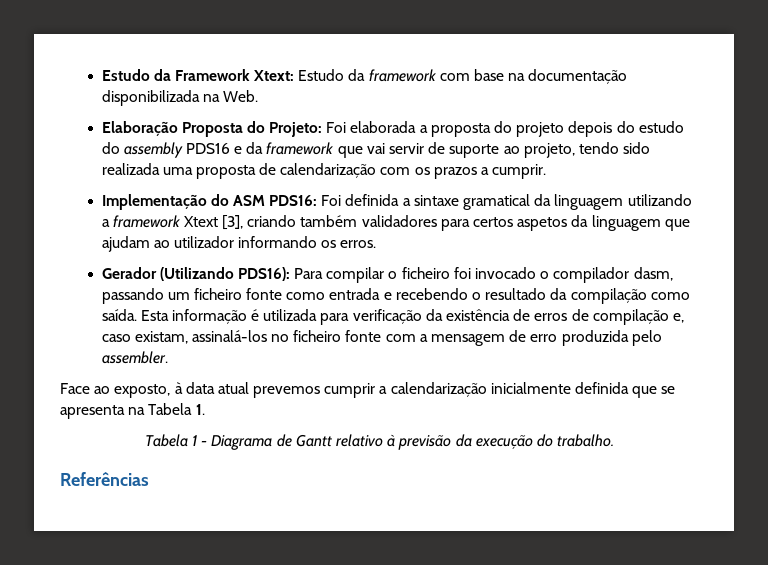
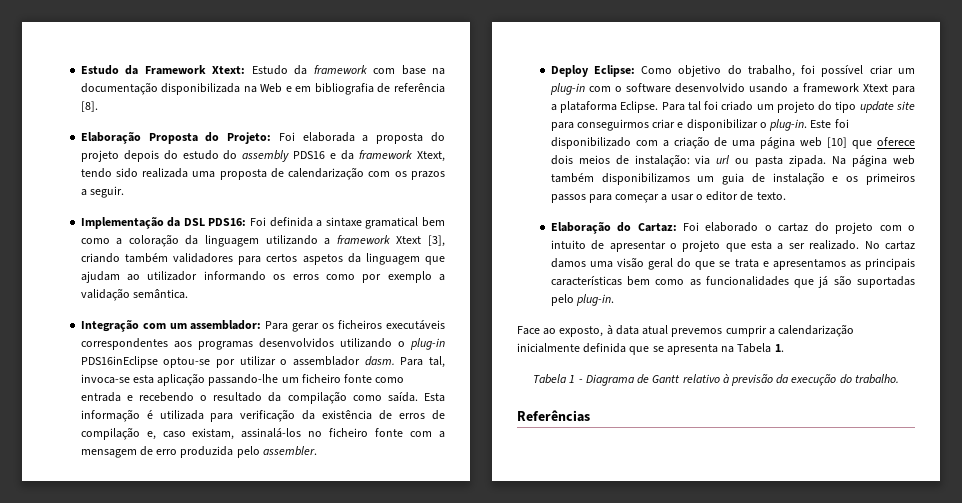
- Estudo da Framework Xtext: Estudo da framework com base na documentação disponibilizada na Web.
+ Estudo da Framework Xtext: Estudo da framework com base na documentação disponibilizada na Web e em bibliografia de referência [8].
- Elaboração Proposta do Projeto: Foi elaborada a proposta do projeto depois do estudo do assembly PDS16 e da framework que vai servir de suporte ao projeto, tendo sido realizada uma proposta de calendarização com os prazos a cumprir.
+ Elaboração Proposta do Projeto: Foi elaborada a proposta do projeto depois do estudo do assembly PDS16 e da framework Xtext, tendo sido realizada uma proposta de calendarização com os prazos a seguir.
- Implementação do ASM PDS16: Foi definida a sintaxe gramatical da linguagem utilizando a framework Xtext [3], criando também validadores para certos aspetos da linguagem que ajudam ao utilizador informando os erros.
- Gerador (Utilizando PDS16): Para compilar o ficheiro foi invocado o compilador dasm, passando um ficheiro fonte como entrada e recebendo o resultado da compilação como saída.
+ Implementação da DSL PDS16: Foi definida a sintaxe gramatical bem como a coloração da linguagem utilizando a framework Xtext [3], criando também validadores para certos aspetos da linguagem que ajudam ao utilizador informando os erros como por exemplo a validação semântica.
+ Integração com um assemblador: Para gerar os ficheiros executáveis correspondentes aos programas desenvolvidos utilizando o plug-in PDS16inEclipse optou-se por utilizar o assemblador dasm. Para tal, invoca-se esta aplicação passando-lhe um ficheiro fonte como entrada e recebendo o resultado da compilação como saída.
+ Deploy Eclipse: Como objetivo do trabalho, foi possível criar um plug-in com o software desenvolvido usando a framework Xtext para a plataforma Eclipse. Para tal foi criado um projeto do tipo update site para conseguirmos criar e disponibilizar o plug-in. Este foi disponibilizado com a criação de uma página web [10] que oferece dois meios de instalação: via url ou pasta zipada. Na página web também disponibilizamos um guia de instalação e os primeiros passos para começar a usar o editor de texto.
+ Elaboração do Cartaz: Foi elaborado o cartaz do projeto com o intuito de apresentar o projeto que esta a ser realizado. No cartaz damos uma visão geral do que se trata e apresentamos as principais características bem como as funcionalidades que já são suportadas pelo plug-in.

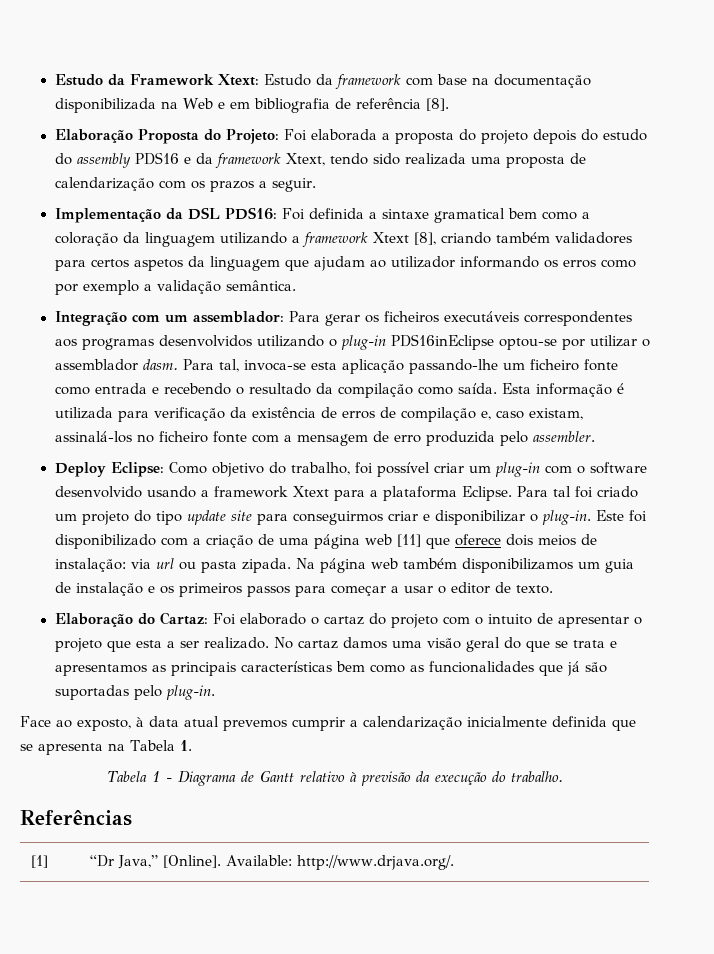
- Implementação da DSL PDS16: Foi definida a sintaxe gramatical bem como a coloração da linguagem utilizando a framework Xtext [3], criando também validadores para certos aspetos da linguagem que ajudam ao utilizador informando os erros como por exemplo a validação semântica.
+ Implementação da DSL PDS16: Foi definida a sintaxe gramatical bem como a coloração da linguagem utilizando a framework Xtext [8], criando também validadores para certos aspetos da linguagem que ajudam ao utilizador informando os erros como por exemplo a validação semântica.
- Este foi disponibilizado com a criação de uma página web [10] que oferece dois meios de instalação: via url ou pasta zipada.
+ Este foi disponibilizado com a criação de uma página web [11] que oferece dois meios de instalação: via url ou pasta zipada.
+ [1] | “Dr Java,” [Online]. Available: http://www.drjava.org/.

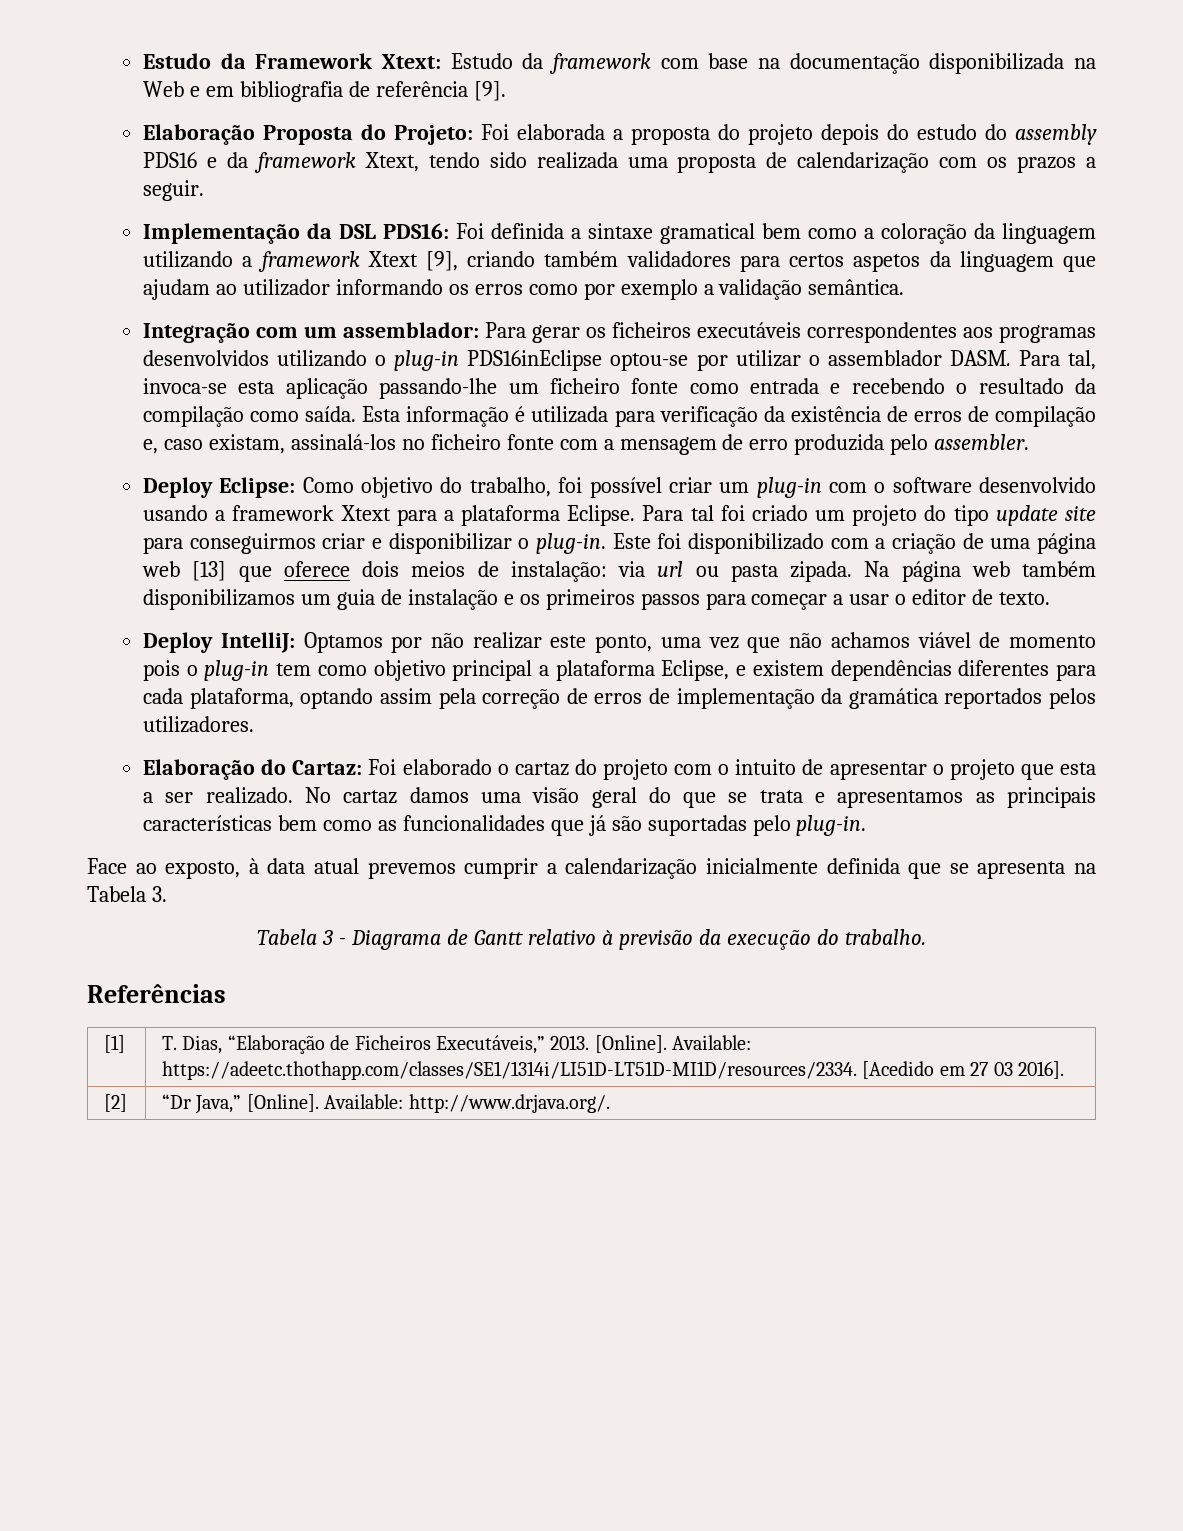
- Estudo da Framework Xtext: Estudo da framework com base na documentação disponibilizada na Web e em bibliografia de referência [8].
+ Estudo da Framework Xtext: Estudo da framework com base na documentação disponibilizada na Web e em bibliografia de referência [9].
- Implementação da DSL PDS16: Foi definida a sintaxe gramatical bem como a coloração da linguagem utilizando a framework Xtext [8], criando também validadores para certos aspetos da linguagem que ajudam ao utilizador informando os erros como por exemplo a validação semântica.
+ Implementação da DSL PDS16: Foi definida a sintaxe gramatical bem como a coloração da linguagem utilizando a framework Xtext [9], criando também validadores para certos aspetos da linguagem que ajudam ao utilizador informando os erros como por exemplo a validação semântica.
- Integração com um assemblador: Para gerar os ficheiros executáveis correspondentes aos programas desenvolvidos utilizando o plug-in PDS16inEclipse optou-se por utilizar o assemblador dasm.
+ Integração com um assemblador: Para gerar os ficheiros executáveis correspondentes aos programas desenvolvidos utilizando o plug-in PDS16inEclipse optou-se por utilizar o assemblador DASM.
- Este foi disponibilizado com a criação de uma página web [11] que oferece dois meios de instalação: via url ou pasta zipada.
+ Este foi disponibilizado com a criação de uma página web [13] que oferece dois meios de instalação: via url ou pasta zipada.
+ Deploy IntelliJ: Optamos por não realizar este ponto, uma vez que não achamos viável de momento pois o plug-in tem como objetivo principal a plataforma Eclipse, e existem dependências diferentes para cada plataforma, optando assim pela correção de erros de implementação da gramática reportados pelos utilizadores.
- Face ao exposto, à data atual prevemos cumprir a calendarização inicialmente definida que se apresenta na Tabela 1.
- Tabela 1 - Diagrama de Gantt relativo à previsão da execução do trabalho.
+ Face ao exposto, à data atual prevemos cumprir a calendarização inicialmente definida que se apresenta na Tabela 3.
+ Tabela 3 - Diagrama de Gantt relativo à previsão da execução do trabalho.
- [1] | “Dr Java,” [Online]. Available: http://www.drjava.org/.
+ [1] | T. Dias, “Elaboração de Ficheiros Executáveis,” 2013. [Online]. Available: https://adeetc.thothapp.com/classes/SE1/1314i/LI51D-LT51D-MI1D/resources/2334. [Acedido em 27 03 2016].
+ [2] | “Dr Java,” [Online]. Available: http://www.drjava.org/.

